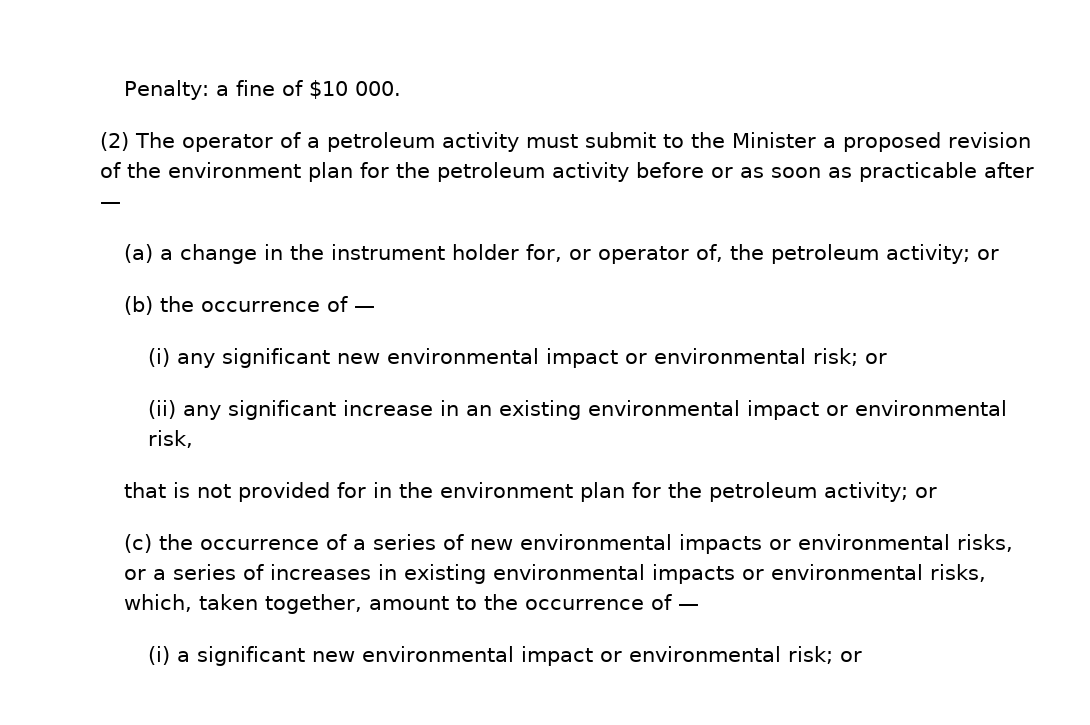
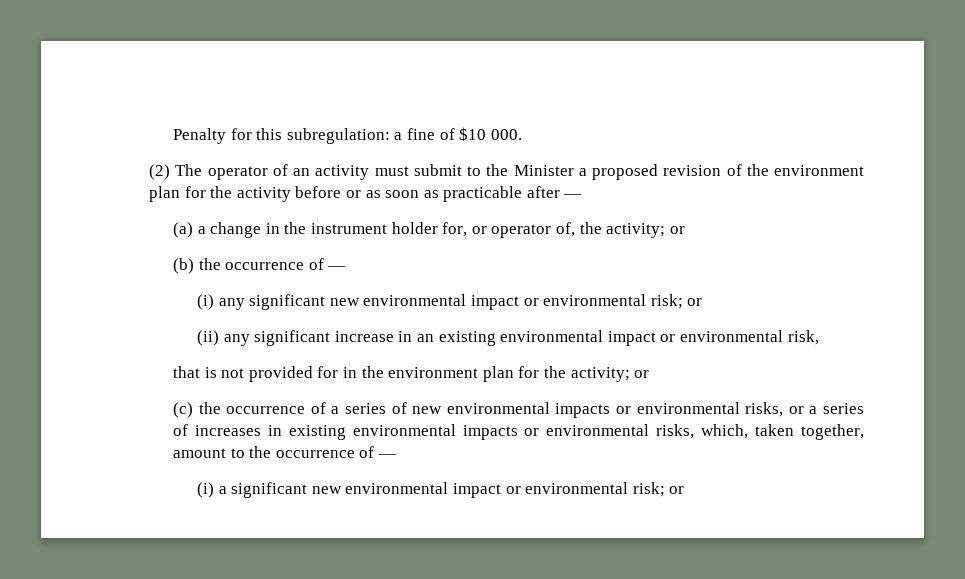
- Penalty: a fine of $10 000.
+ Penalty for this subregulation: a fine of $10 000.
- (2) The operator of a petroleum activity must submit to the Minister a proposed revision of the environment plan for the petroleum activity before or as soon as practicable after —
+ (2) The operator of an activity must submit to the Minister a proposed revision of the environment plan for the activity before or as soon as practicable after —
- (a) a change in the instrument holder for, or operator of, the petroleum activity; or
+ (a) a change in the instrument holder for, or operator of, the activity; or
- that is not provided for in the environment plan for the petroleum activity; or
+ that is not provided for in the environment plan for the activity; or

